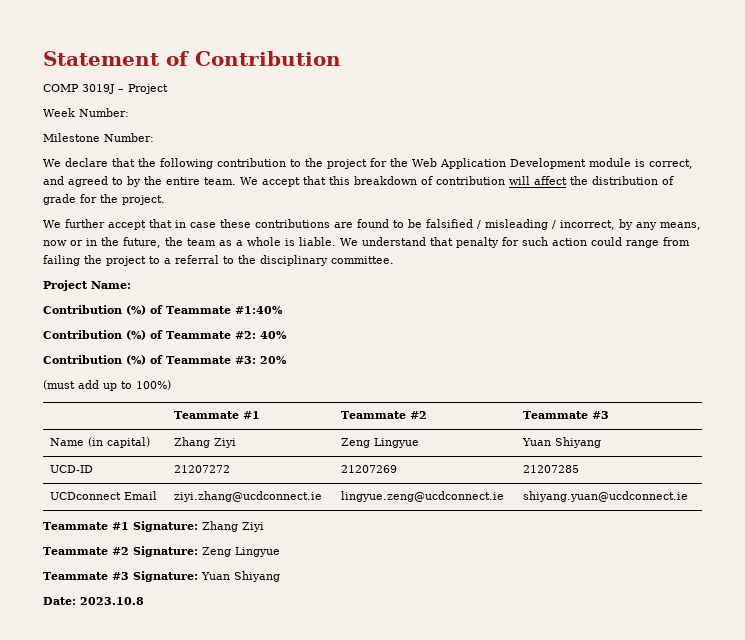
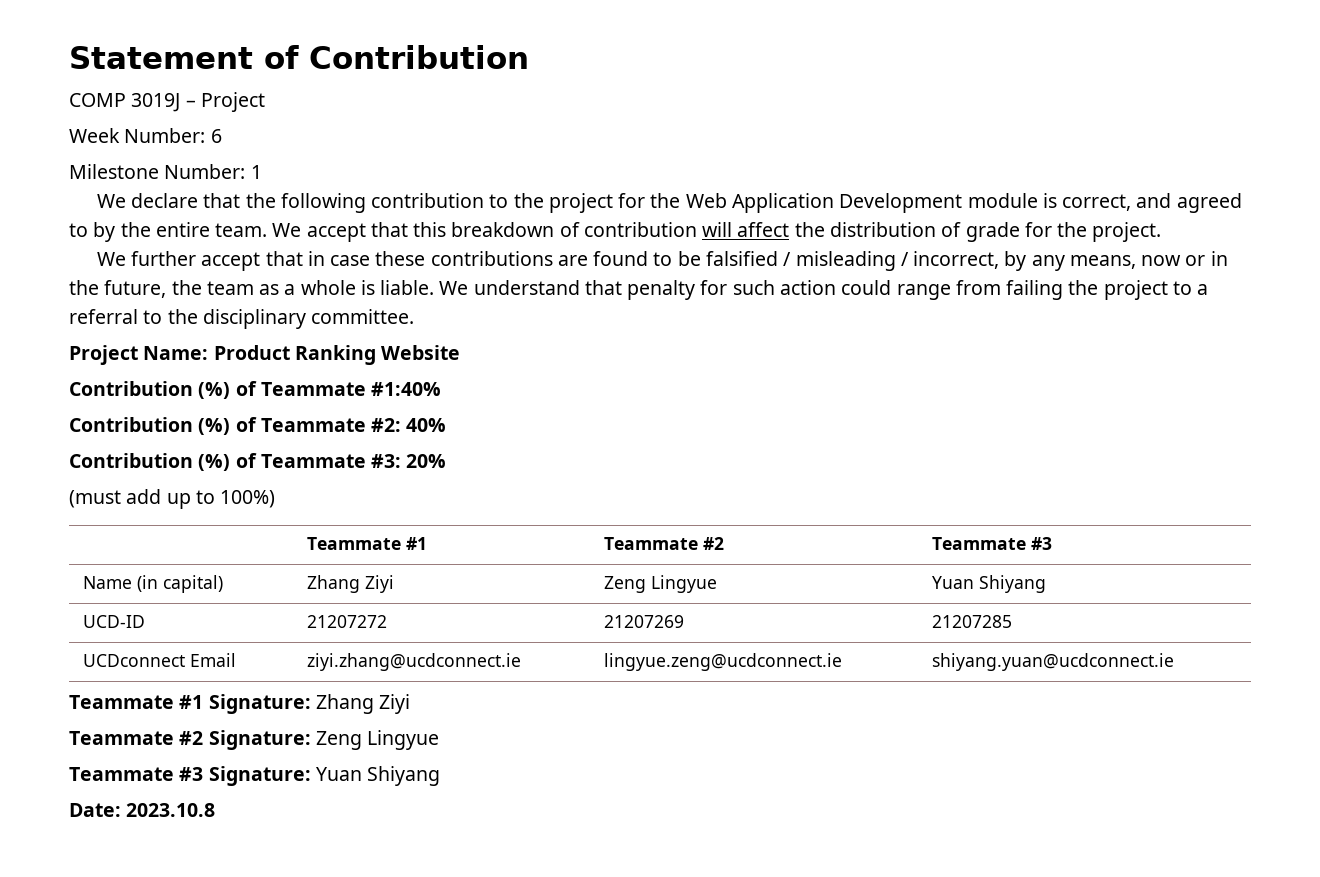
- Week Number:
+ Week Number: 6
- Milestone Number:
+ Milestone Number: 1
- Project Name:
+ Project Name: Product Ranking Website

